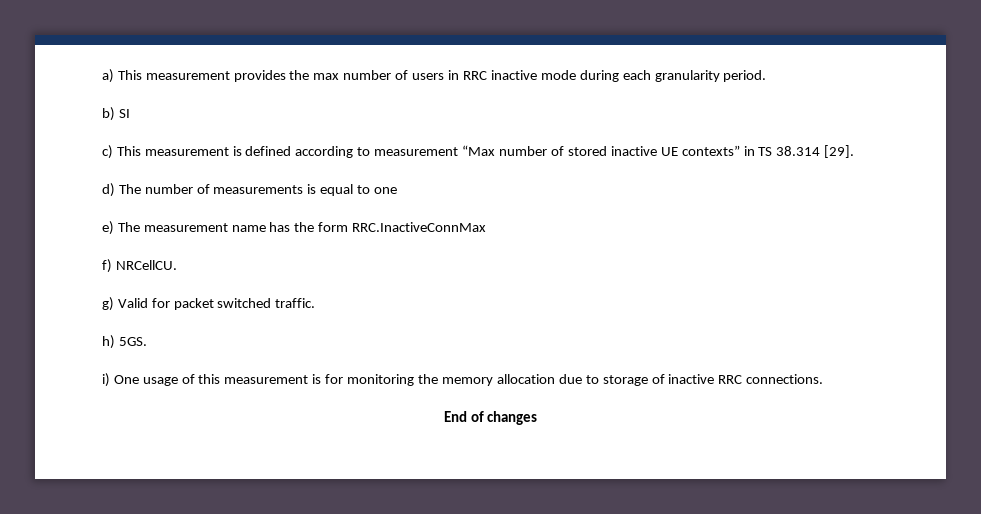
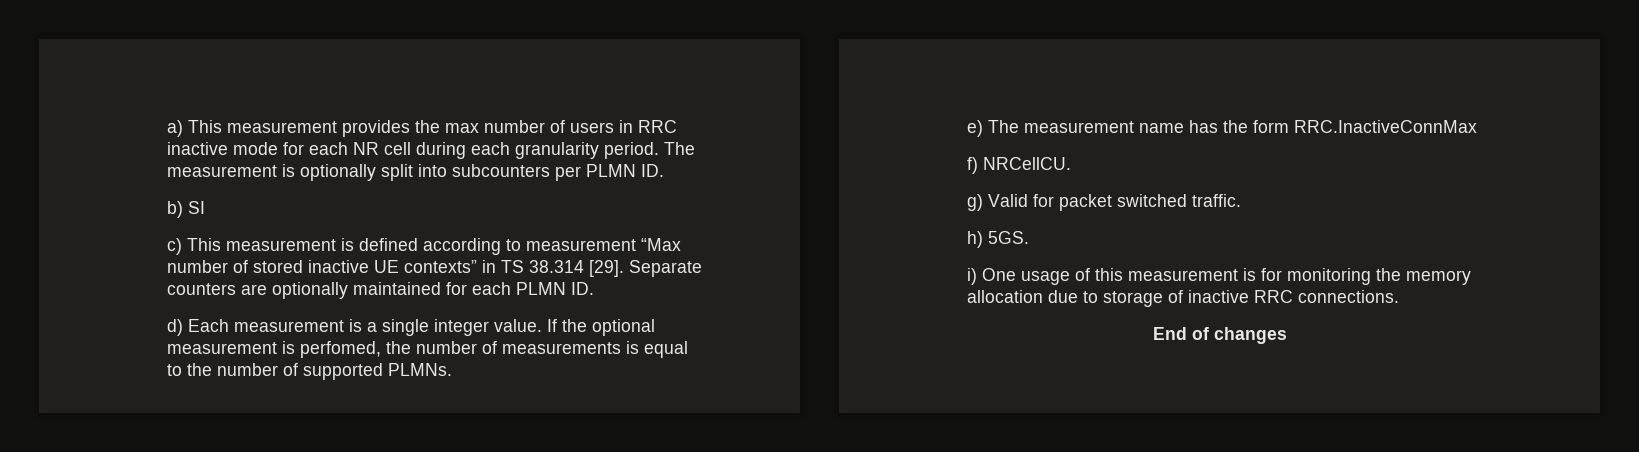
- a) This measurement provides the max number of users in RRC inactive mode during each granularity period.
+ a) This measurement provides the max number of users in RRC inactive mode for each NR cell during each granularity period. The measurement is optionally split into subcounters per PLMN ID.
- c) This measurement is defined according to measurement “Max number of stored inactive UE contexts” in TS 38.314 [29].
- d) The number of measurements is equal to one
+ c) This measurement is defined according to measurement “Max number of stored inactive UE contexts” in TS 38.314 [29]. Separate counters are optionally maintained for each PLMN ID.
+ d) Each measurement is a single integer value. If the optional measurement is perfomed, the number of measurements is equal to the number of supported PLMNs.

